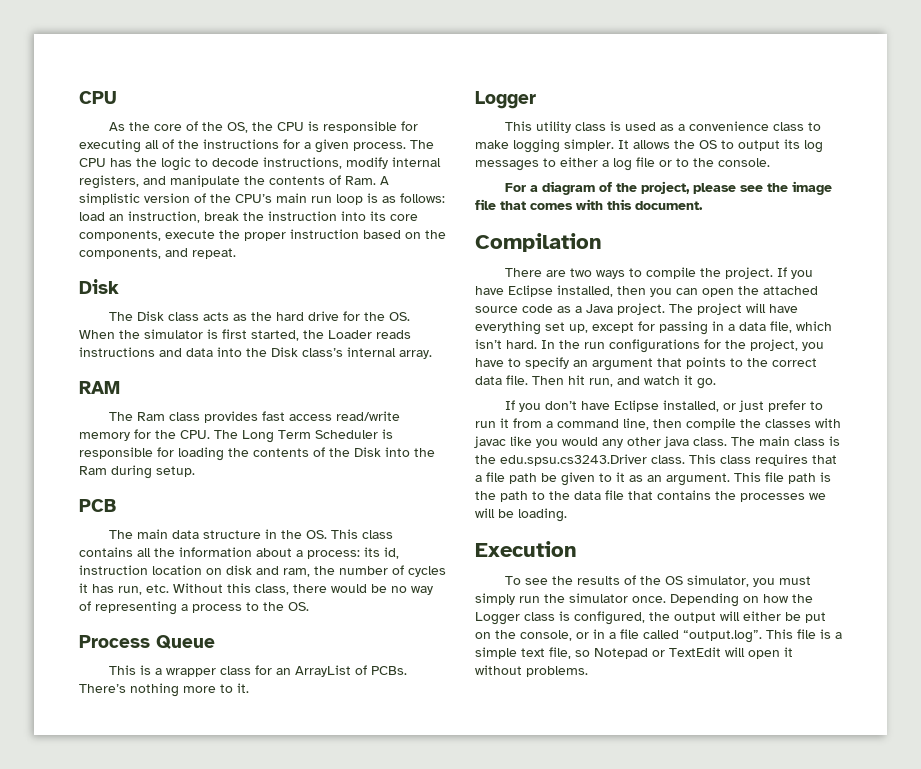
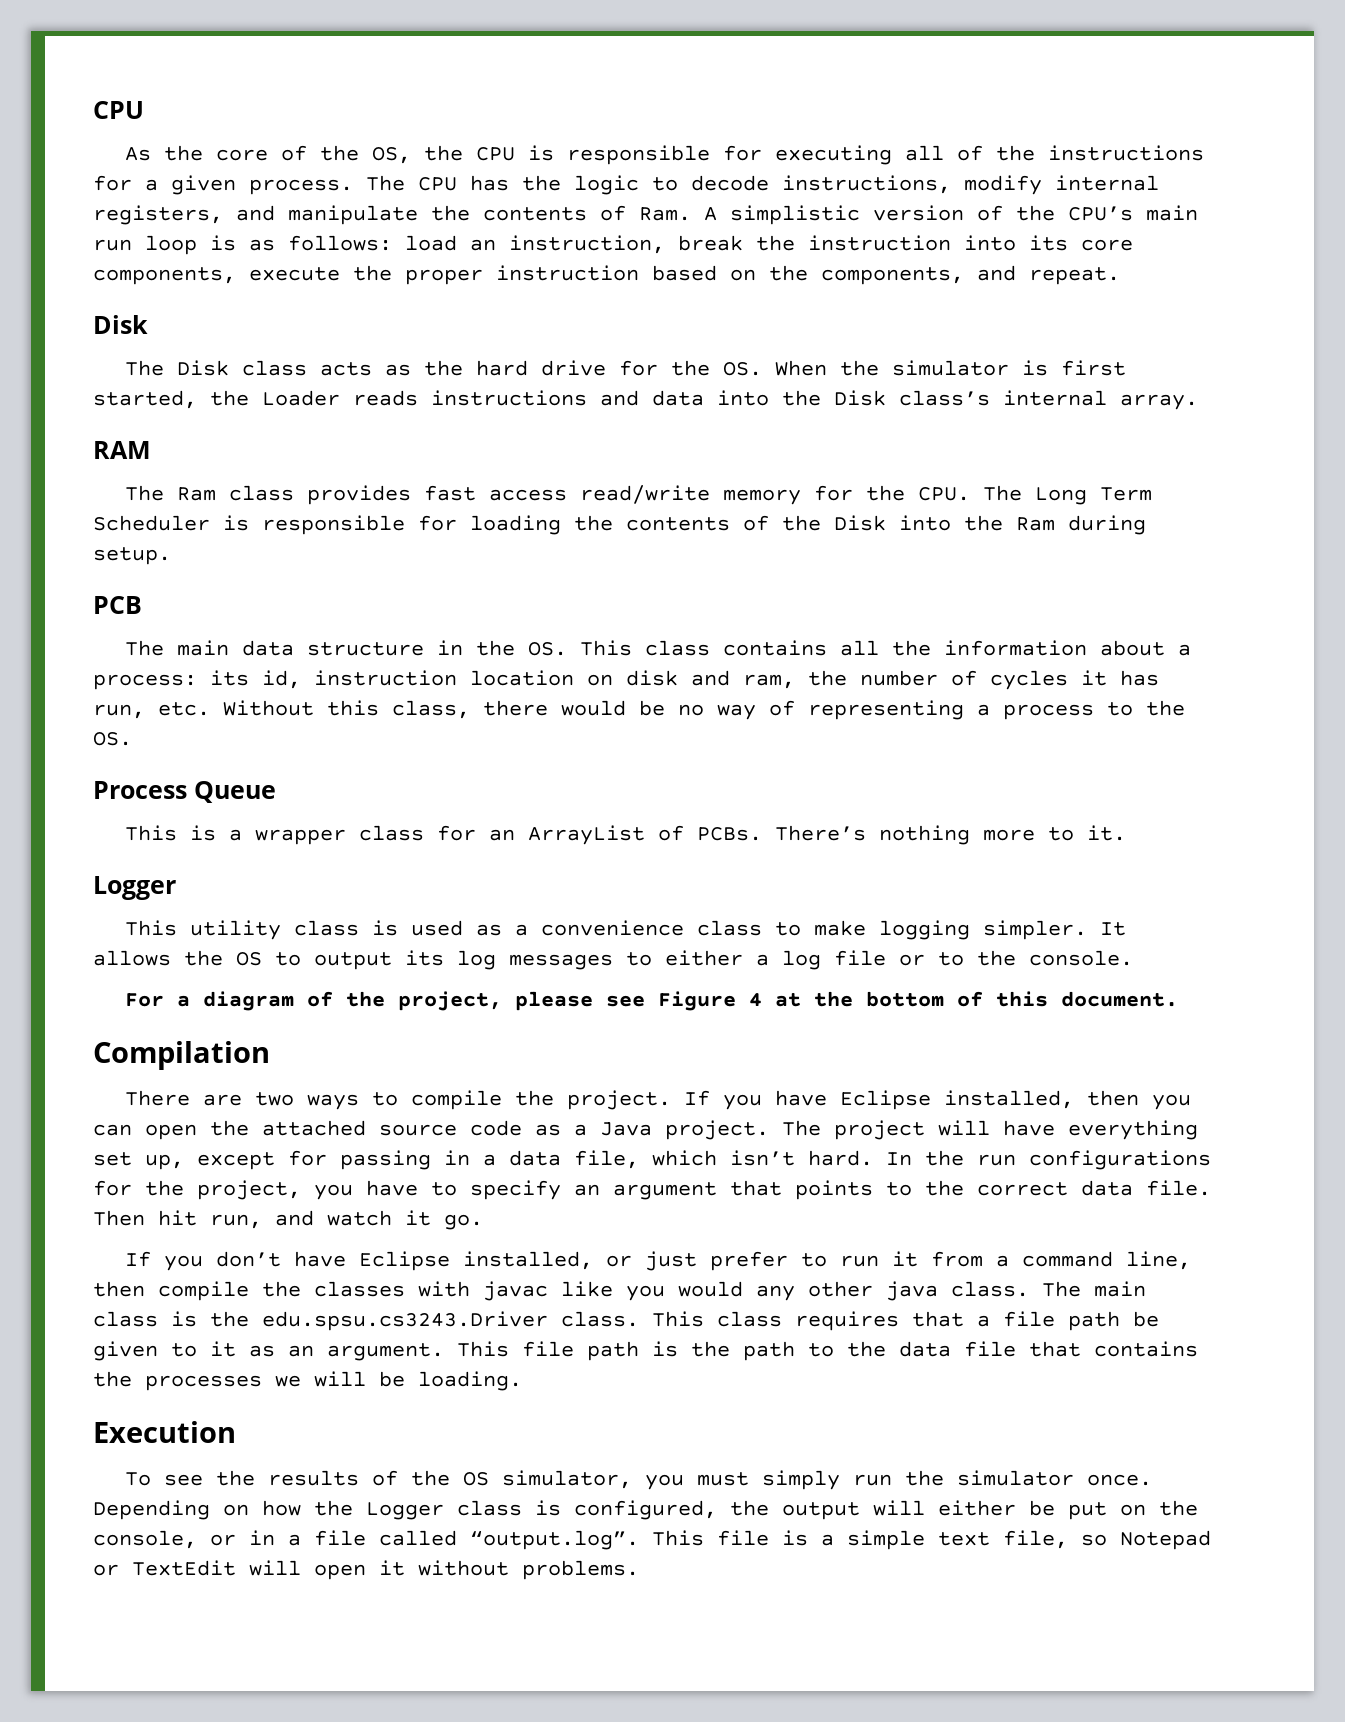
- For a diagram of the project, please see the image file that comes with this document.
+ For a diagram of the project, please see Figure 4 at the bottom of this document.

